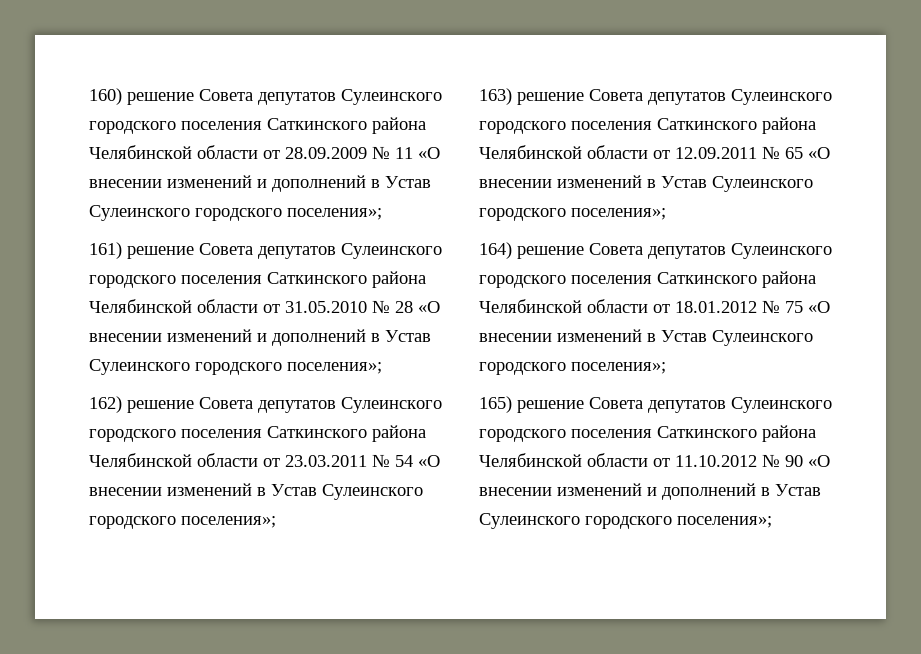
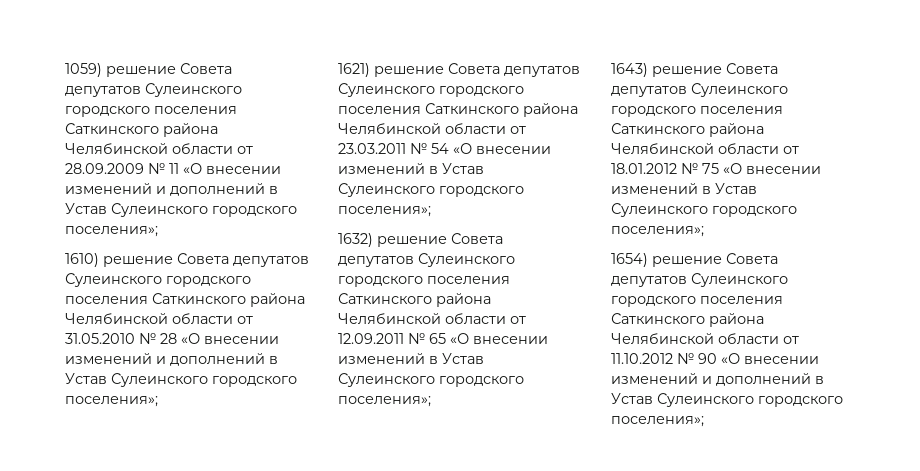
- 160) решение Совета депутатов Сулеинского городского поселения Саткинского района Челябинской области от 28.09.2009 № 11 «О внесении изменений и дополнений в Устав Сулеинского городского поселения»;
+ 1059) решение Совета депутатов Сулеинского городского поселения Саткинского района Челябинской области от 28.09.2009 № 11 «О внесении изменений и дополнений в Устав Сулеинского городского поселения»;
- 161) решение Совета депутатов Сулеинского городского поселения Саткинского района Челябинской области от 31.05.2010 № 28 «О внесении изменений и дополнений в Устав Сулеинского городского поселения»;
+ 1610) решение Совета депутатов Сулеинского городского поселения Саткинского района Челябинской области от 31.05.2010 № 28 «О внесении изменений и дополнений в Устав Сулеинского городского поселения»;
- 162) решение Совета депутатов Сулеинского городского поселения Саткинского района Челябинской области от 23.03.2011 № 54 «О внесении изменений в Устав Сулеинского городского поселения»;
+ 1621) решение Совета депутатов Сулеинского городского поселения Саткинского района Челябинской области от 23.03.2011 № 54 «О внесении изменений в Устав Сулеинского городского поселения»;
- 163) решение Совета депутатов Сулеинского городского поселения Саткинского района Челябинской области от 12.09.2011 № 65 «О внесении изменений в Устав Сулеинского городского поселения»;
+ 1632) решение Совета депутатов Сулеинского городского поселения Саткинского района Челябинской области от 12.09.2011 № 65 «О внесении изменений в Устав Сулеинского городского поселения»;
- 164) решение Совета депутатов Сулеинского городского поселения Саткинского района Челябинской области от 18.01.2012 № 75 «О внесении изменений в Устав Сулеинского городского поселения»;
+ 1643) решение Совета депутатов Сулеинского городского поселения Саткинского района Челябинской области от 18.01.2012 № 75 «О внесении изменений в Устав Сулеинского городского поселения»;
- 165) решение Совета депутатов Сулеинского городского поселения Саткинского района Челябинской области от 11.10.2012 № 90 «О внесении изменений и дополнений в Устав Сулеинского городского поселения»;
+ 1654) решение Совета депутатов Сулеинского городского поселения Саткинского района Челябинской области от 11.10.2012 № 90 «О внесении изменений и дополнений в Устав Сулеинского городского поселения»;

